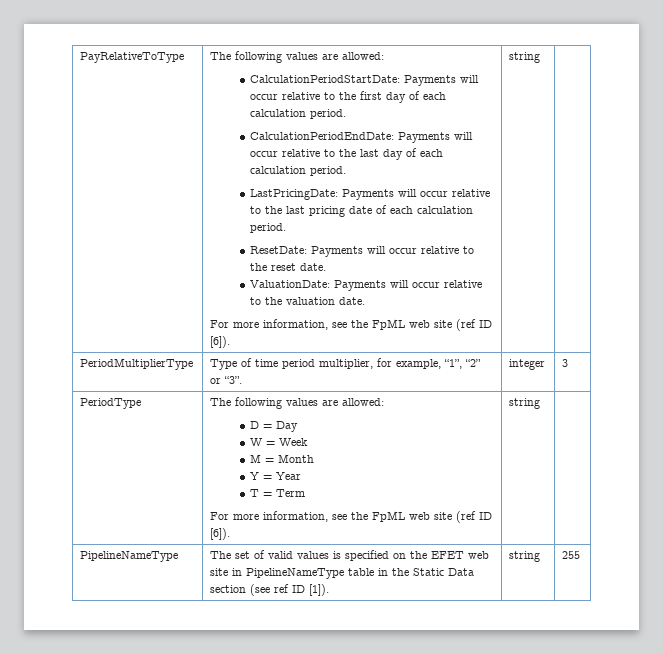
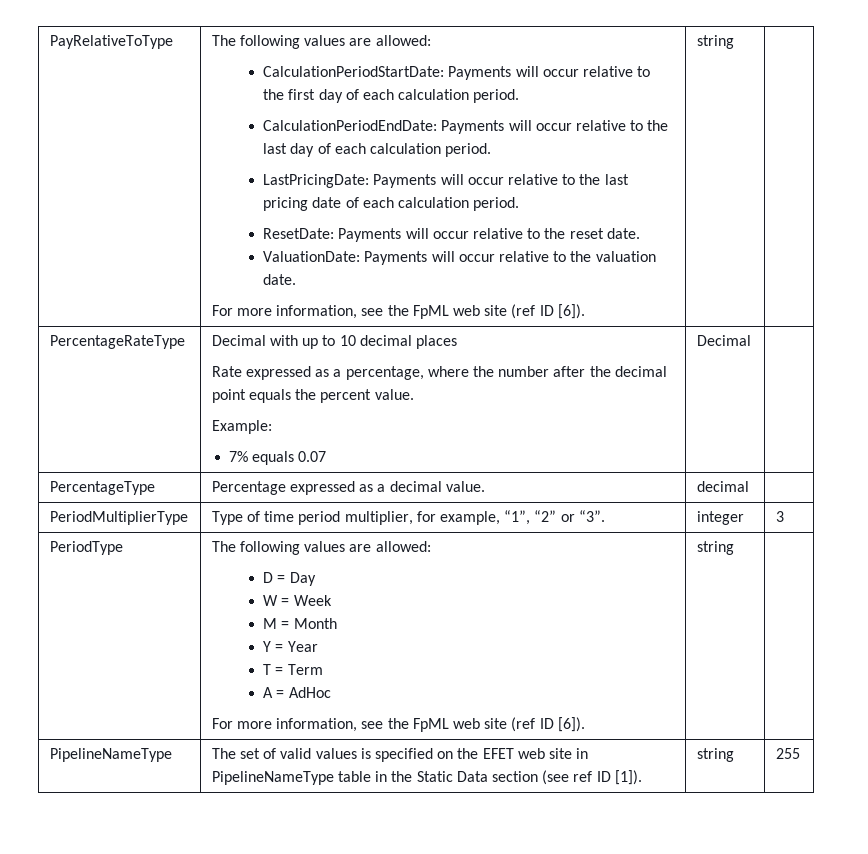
+ PercentageRateType | Decimal with up to 10 decimal places
+ Rate expressed as a percentage, where the number after the decimal point equals the percent value.
+ Example:
+ 7% equals 0.07 | Decimal |
+ PercentageType | Percentage expressed as a decimal value. | decimal |
  PeriodType | The following values are allowed:
  D = Day
  W = Week
  M = Month
  Y = Year
  T = Term
+ A = AdHoc

